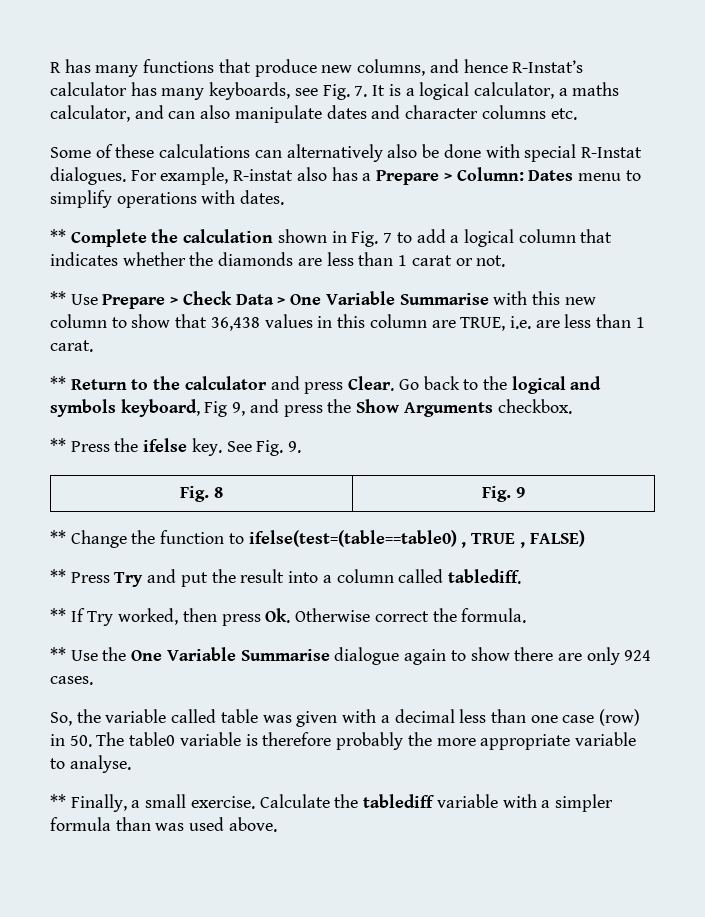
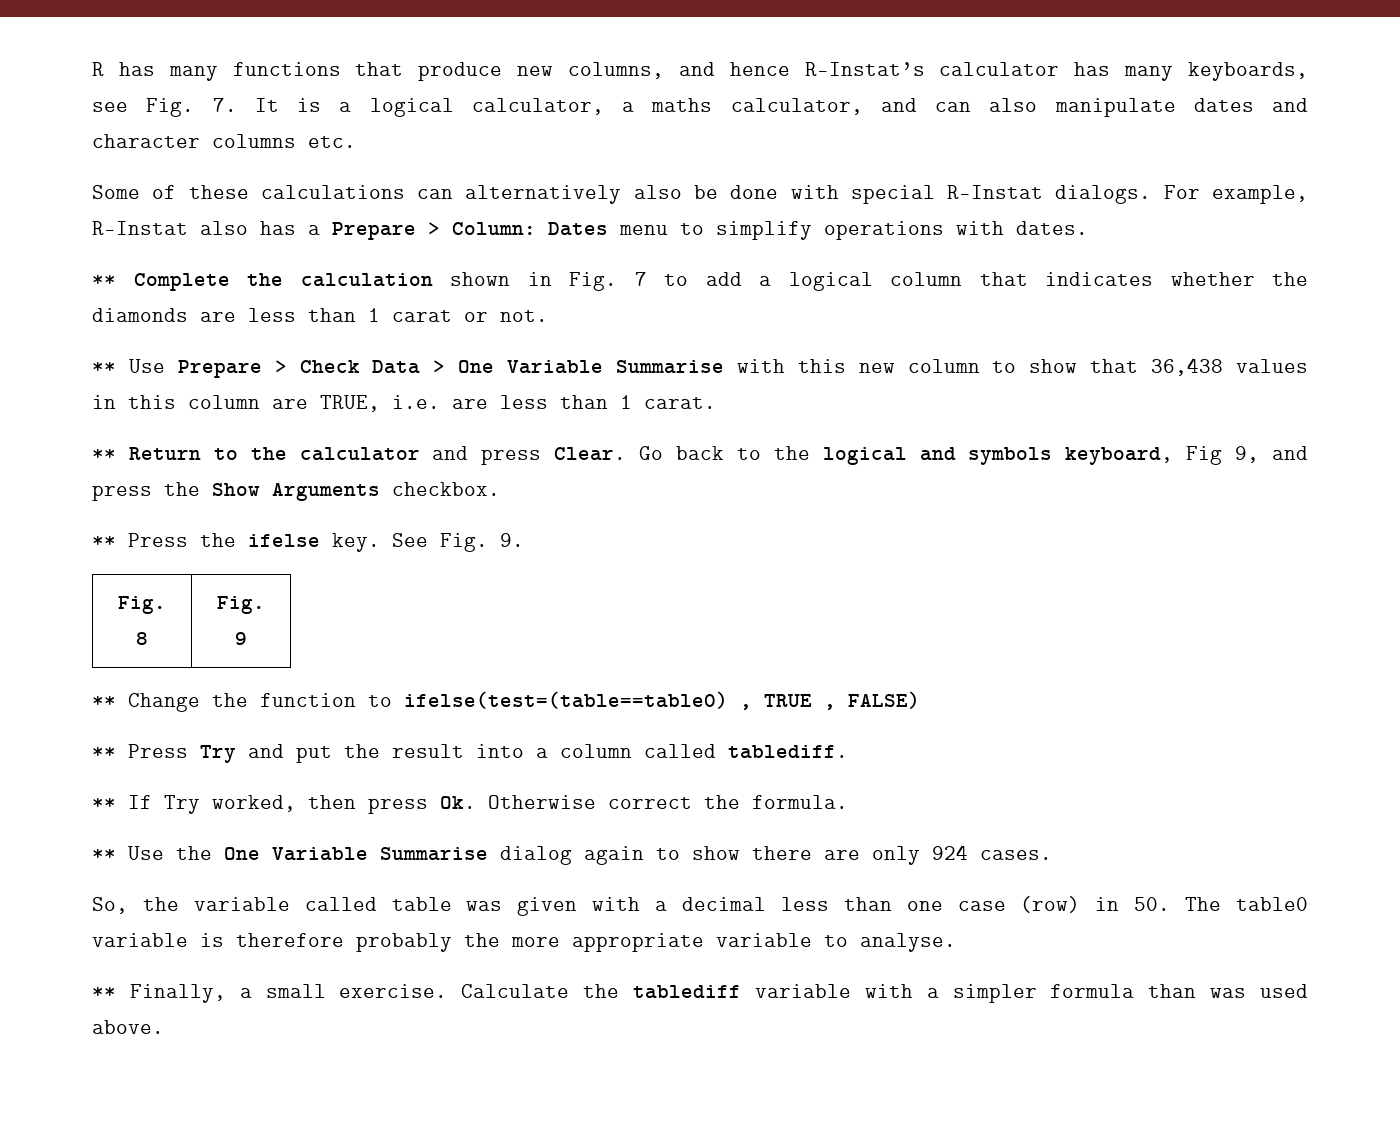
- Some of these calculations can alternatively also be done with special R-Instat dialogues.
+ Some of these calculations can alternatively also be done with special R-Instat dialogs.
- For example, R-instat also has a Prepare > Column: Dates menu to simplify operations with dates.
+ For example, R-Instat also has a Prepare > Column: Dates menu to simplify operations with dates.
- ** Use the One Variable Summarise dialogue again to show there are only 924 cases.
+ ** Use the One Variable Summarise dialog again to show there are only 924 cases.

